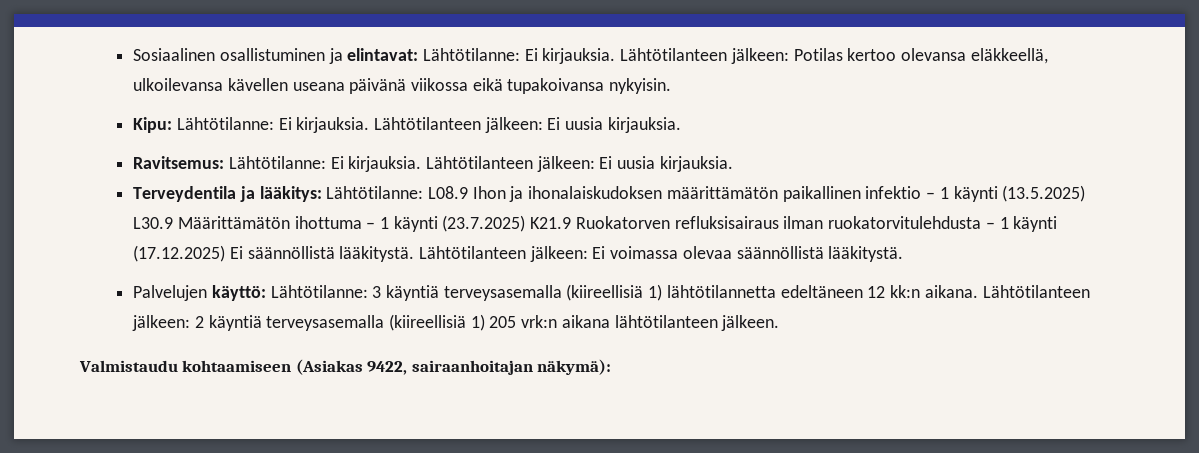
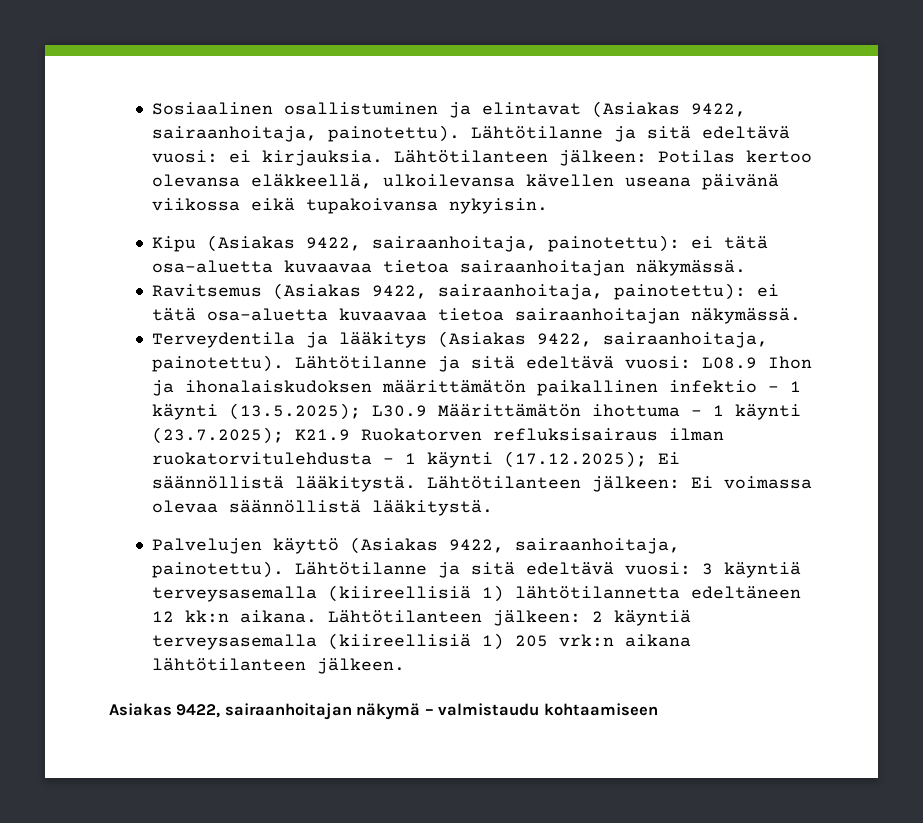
- Sosiaalinen osallistuminen ja elintavat: Lähtötilanne: Ei kirjauksia.
+ Sosiaalinen osallistuminen ja elintavat (Asiakas 9422, sairaanhoitaja, painotettu). Lähtötilanne ja sitä edeltävä vuosi: ei kirjauksia.
- Kipu: Lähtötilanne: Ei kirjauksia. Lähtötilanteen jälkeen: Ei uusia kirjauksia.
- Ravitsemus: Lähtötilanne: Ei kirjauksia. Lähtötilanteen jälkeen: Ei uusia kirjauksia.
- Terveydentila ja lääkitys: Lähtötilanne: L08.9 Ihon ja ihonalaiskudoksen määrittämätön paikallinen infektio – 1 käynti (13.5.2025) L30.9 Määrittämätön ihottuma – 1 käynti (23.7.2025) K21.9 Ruokatorven refluksisairaus ilman ruokatorvitulehdusta – 1 käynti (17.12.2025) Ei säännöllistä lääkitystä.
+ Kipu (Asiakas 9422, sairaanhoitaja, painotettu): ei tätä osa-aluetta kuvaavaa tietoa sairaanhoitajan näkymässä.
+ Ravitsemus (Asiakas 9422, sairaanhoitaja, painotettu): ei tätä osa-aluetta kuvaavaa tietoa sairaanhoitajan näkymässä.
+ Terveydentila ja lääkitys (Asiakas 9422, sairaanhoitaja, painotettu). Lähtötilanne ja sitä edeltävä vuosi: L08.9 Ihon ja ihonalaiskudoksen määrittämätön paikallinen infektio – 1 käynti (13.5.2025); L30.9 Määrittämätön ihottuma – 1 käynti (23.7.2025); K21.9 Ruokatorven refluksisairaus ilman ruokatorvitulehdusta – 1 käynti (17.12.2025); Ei säännöllistä lääkitystä.
- Palvelujen käyttö: Lähtötilanne: 3 käyntiä terveysasemalla (kiireellisiä 1) lähtötilannetta edeltäneen 12 kk:n aikana.
+ Palvelujen käyttö (Asiakas 9422, sairaanhoitaja, painotettu). Lähtötilanne ja sitä edeltävä vuosi: 3 käyntiä terveysasemalla (kiireellisiä 1) lähtötilannetta edeltäneen 12 kk:n aikana.
- Valmistaudu kohtaamiseen (Asiakas 9422, sairaanhoitajan näkymä):
+ Asiakas 9422, sairaanhoitajan näkymä – valmistaudu kohtaamiseen

